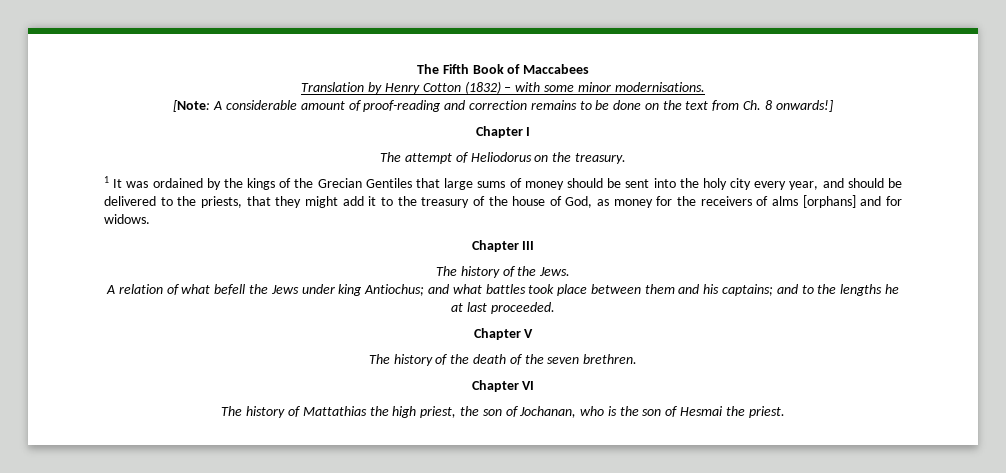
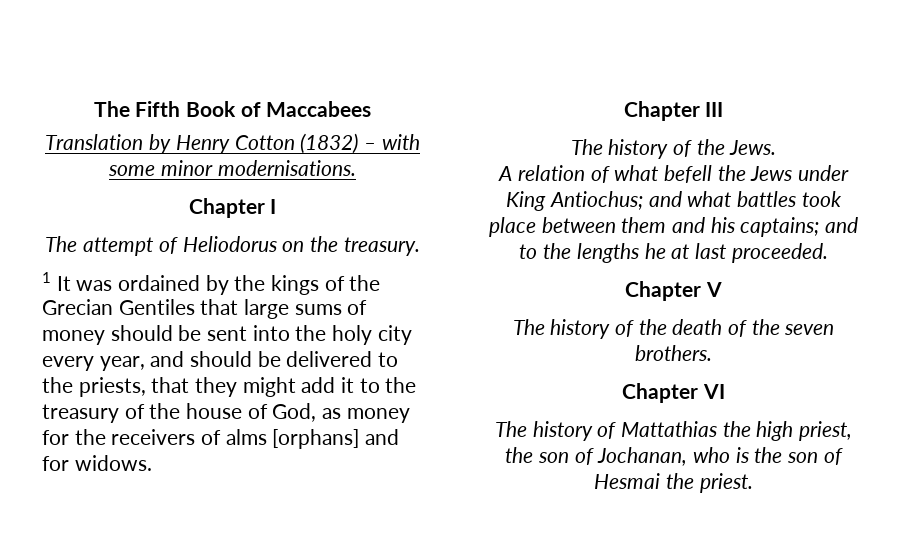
- [Note: A considerable amount of proof-reading and correction remains to be done on the text from Ch. 8 onwards!]
- A relation of what befell the Jews under king Antiochus; and what battles took place between them and his captains; and to the lengths he at last proceeded.
+ A relation of what befell the Jews under King Antiochus; and what battles took place between them and his captains; and to the lengths he at last proceeded.
- The history of the death of the seven brethren.
+ The history of the death of the seven brothers.

